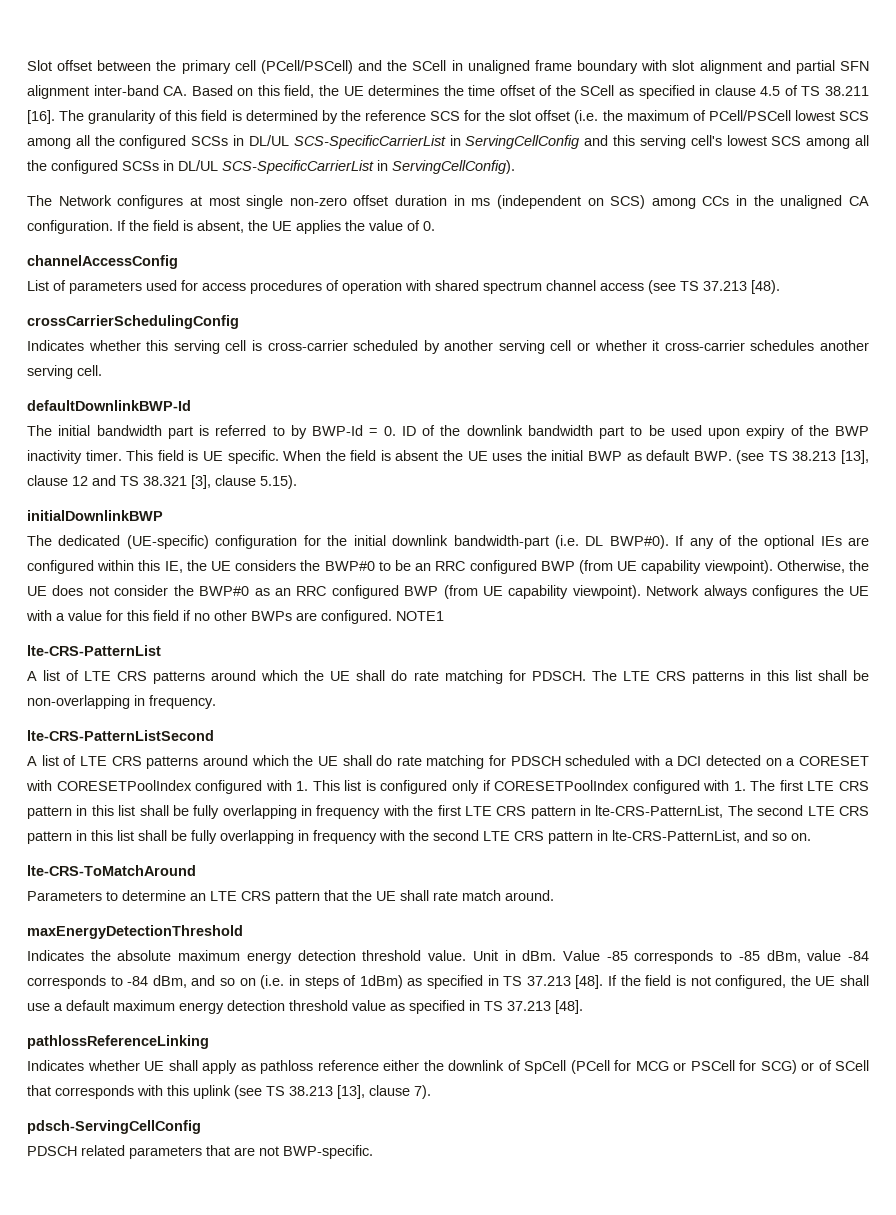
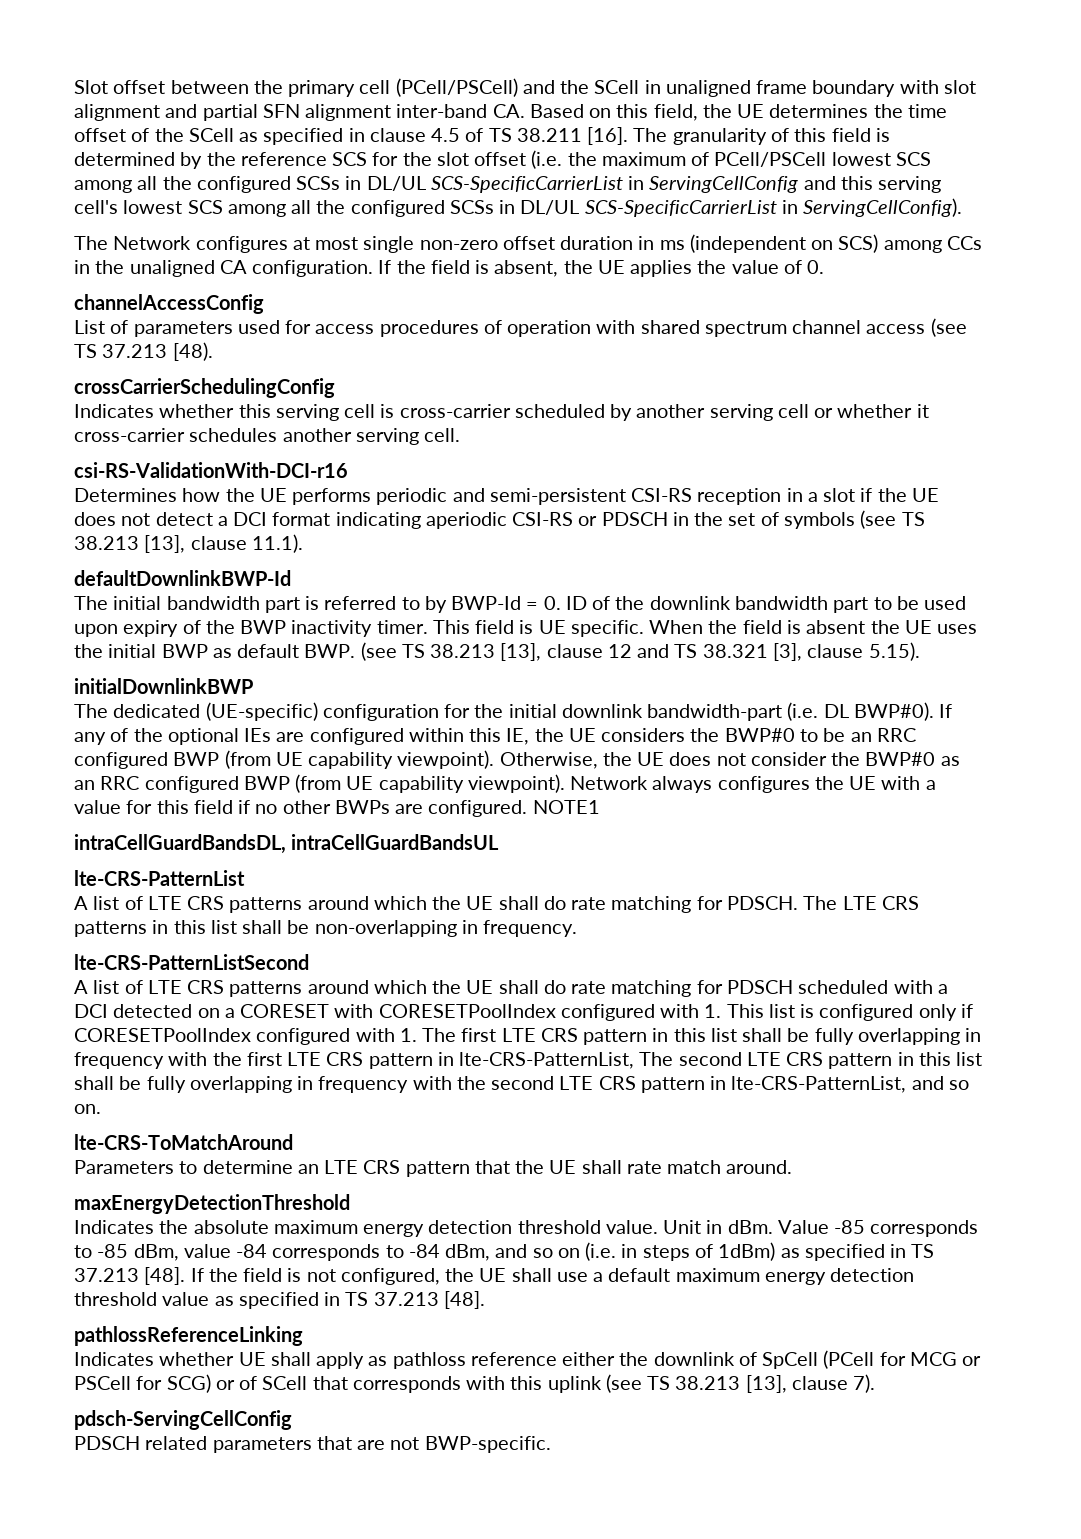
+ csi-RS-ValidationWith-DCI-r16
+ Determines how the UE performs periodic and semi-persistent CSI-RS reception in a slot if the UE does not detect a DCI format indicating aperiodic CSI-RS or PDSCH in the set of symbols (see TS 38.213 [13], clause 11.1).
+ intraCellGuardBandsDL, intraCellGuardBandsUL

